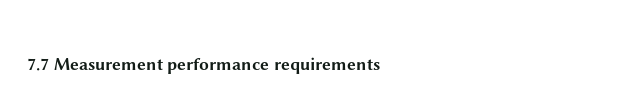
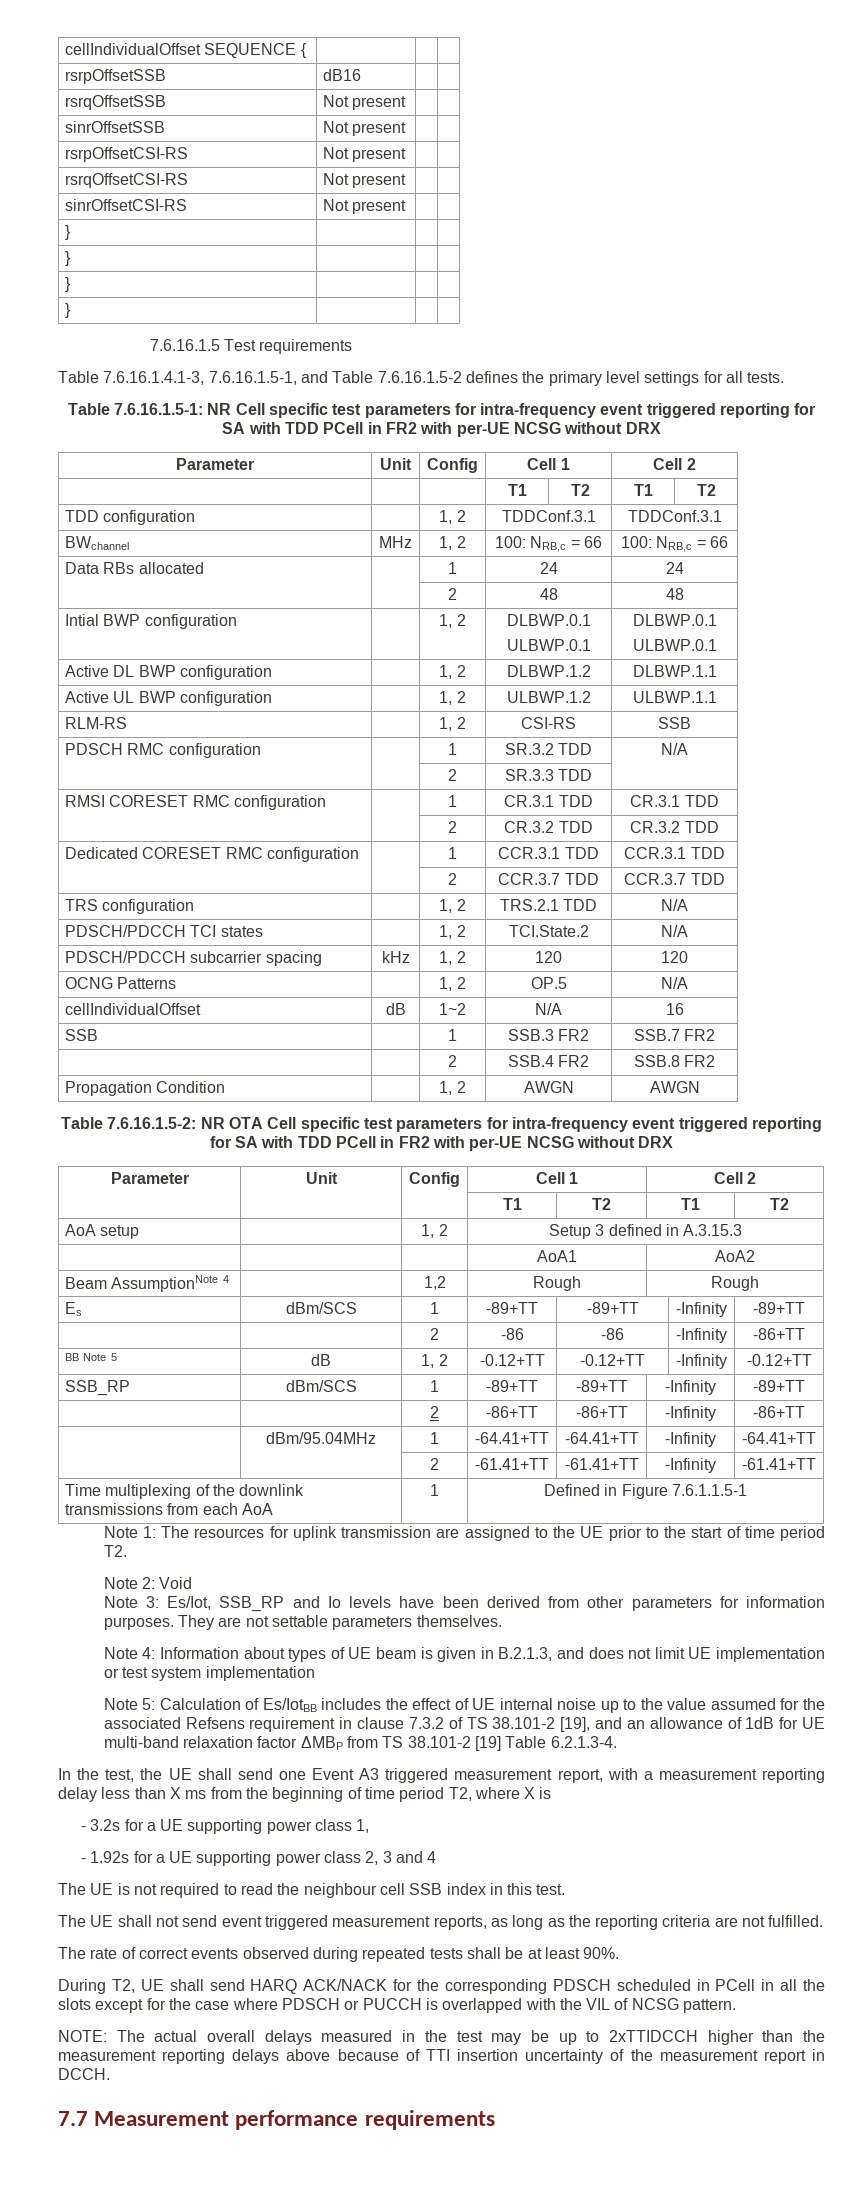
+ cellIndividualOffset SEQUENCE { | | |
+ rsrpOffsetSSB | dB16 | |
+ rsrqOffsetSSB | Not present | |
+ sinrOffsetSSB | Not present | |
+ rsrpOffsetCSI-RS | Not present | |
+ rsrqOffsetCSI-RS | Not present | |
+ sinrOffsetCSI-RS | Not present | |
+ } | | |
+ } | | |
+ } | | |
+ } | | |
+ 7.6.16.1.5 Test requirements
+ Table 7.6.16.1.4.1-3, 7.6.16.1.5-1, and Table 7.6.16.1.5-2 defines the primary level settings for all tests.
+ Table 7.6.16.1.5-1: NR Cell specific test parameters for intra-frequency event triggered reporting for SA with TDD PCell in FR2 with per-UE NCSG without DRX
+ Parameter | Unit | Config | Cell 1 | Cell 2
+ | | | T1 | T2 | T1 | T2
+ TDD configuration | | 1, 2 | TDDConf.3.1 | TDDConf.3.1
+ BWchannel | MHz | 1, 2 | 100: NRB,c = 66 | 100: NRB,c = 66
+ Data RBs allocated | | 1 | 24 | 24
+ | | 2 | 48 | 48
+ Intial BWP configuration | | 1, 2 | DLBWP.0.1
+ ULBWP.0.1 | DLBWP.0.1
+ ULBWP.0.1
+ Active DL BWP configuration | | 1, 2 | DLBWP.1.2 | DLBWP.1.1
+ Active UL BWP configuration | | 1, 2 | ULBWP.1.2 | ULBWP.1.1
+ RLM-RS | | 1, 2 | CSI-RS | SSB
+ PDSCH RMC configuration | | 1 | SR.3.2 TDD | N/A
+ | | 2 | SR.3.3 TDD |
+ RMSI CORESET RMC configuration | | 1 | CR.3.1 TDD | CR.3.1 TDD
+ | | 2 | CR.3.2 TDD | CR.3.2 TDD
+ Dedicated CORESET RMC configuration | | 1 | CCR.3.1 TDD | CCR.3.1 TDD
+ | | 2 | CCR.3.7 TDD | CCR.3.7 TDD
+ TRS configuration | | 1, 2 | TRS.2.1 TDD | N/A
+ PDSCH/PDCCH TCI states | | 1, 2 | TCI.State.2 | N/A
+ PDSCH/PDCCH subcarrier spacing | kHz | 1, 2 | 120 | 120
+ OCNG Patterns | | 1, 2 | OP.5 | N/A
+ cellIndividualOffset | dB | 1~2 | N/A | 16
+ SSB | | 1 | SSB.3 FR2 | SSB.7 FR2
+ | | 2 | SSB.4 FR2 | SSB.8 FR2
+ Propagation Condition | | 1, 2 | AWGN | AWGN
+ Table 7.6.16.1.5-2: NR OTA Cell specific test parameters for intra-frequency event triggered reporting for SA with TDD PCell in FR2 with per-UE NCSG without DRX
+ Parameter | Unit | Config | Cell 1 | Cell 2
+ | | | T1 | T2 | T1 | T2
+ AoA setup | | 1, 2 | Setup 3 defined in A.3.15.3
+ | | | AoA1 | AoA2
+ Beam AssumptionNote 4 | | 1,2 | Rough | Rough
+ Es | dBm/SCS | 1 | -89+TT | -89+TT | -Infinity | -89+TT
+ | | 2 | -86 | -86 | -Infinity | -86+TT
+ BB Note 5 | dB | 1, 2 | -0.12+TT | -0.12+TT | -Infinity | -0.12+TT
+ SSB_RP | dBm/SCS | 1 | -89+TT | -89+TT | -Infinity | -89+TT
+ | | 2 | -86+TT | -86+TT | -Infinity | -86+TT
+ | dBm/95.04MHz | 1 | -64.41+TT | -64.41+TT | -Infinity | -64.41+TT
+ | | 2 | -61.41+TT | -61.41+TT | -Infinity | -61.41+TT
+ Time multiplexing of the downlink transmissions from each AoA | 1 | Defined in Figure 7.6.1.1.5-1
+ Note 1: The resources for uplink transmission are assigned to the UE prior to the start of time period T2.
+ Note 2: Void
+ Note 3: Es/Iot, SSB_RP and Io levels have been derived from other parameters for information purposes. They are not settable parameters themselves.
+ Note 4: Information about types of UE beam is given in B.2.1.3, and does not limit UE implementation or test system implementation
+ Note 5: Calculation of Es/IotBB includes the effect of UE internal noise up to the value assumed for the associated Refsens requirement in clause 7.3.2 of TS 38.101-2 [19], and an allowance of 1dB for UE multi-band relaxation factor ΔMBP from TS 38.101-2 [19] Table 6.2.1.3-4.
+ In the test, the UE shall send one Event A3 triggered measurement report, with a measurement reporting delay less than X ms from the beginning of time period T2, where X is
+ - 3.2s for a UE supporting power class 1,
+ - 1.92s for a UE supporting power class 2, 3 and 4
+ The UE is not required to read the neighbour cell SSB index in this test.
+ The UE shall not send event triggered measurement reports, as long as the reporting criteria are not fulfilled.
+ The rate of correct events observed during repeated tests shall be at least 90%.
+ During T2, UE shall send HARQ ACK/NACK for the corresponding PDSCH scheduled in PCell in all the slots except for the case where PDSCH or PUCCH is overlapped with the VIL of NCSG pattern.
+ NOTE: The actual overall delays measured in the test may be up to 2xTTIDCCH higher than the measurement reporting delays above because of TTI insertion uncertainty of the measurement report in DCCH.

